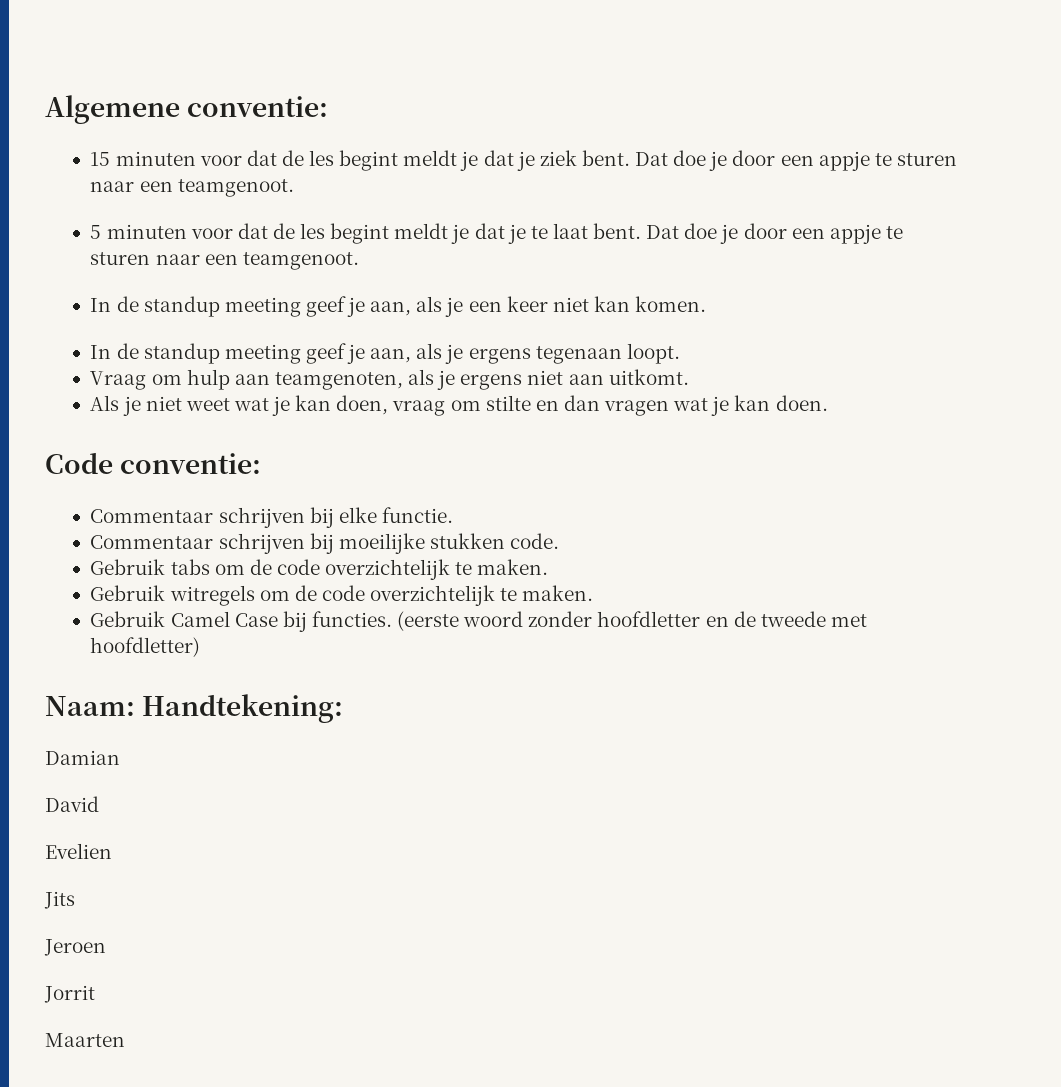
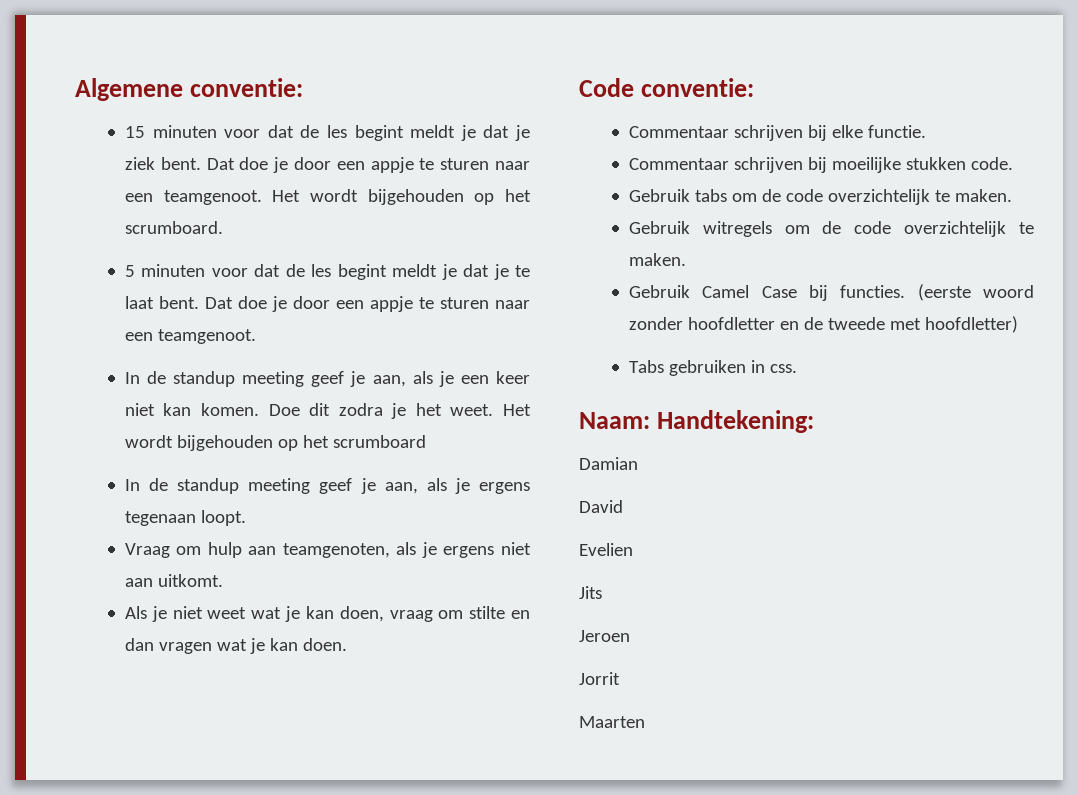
+ Het wordt bijgehouden op het scrumboard.
+ Doe dit zodra je het weet. Het wordt bijgehouden op het scrumboard
+ Tabs gebruiken in css.

